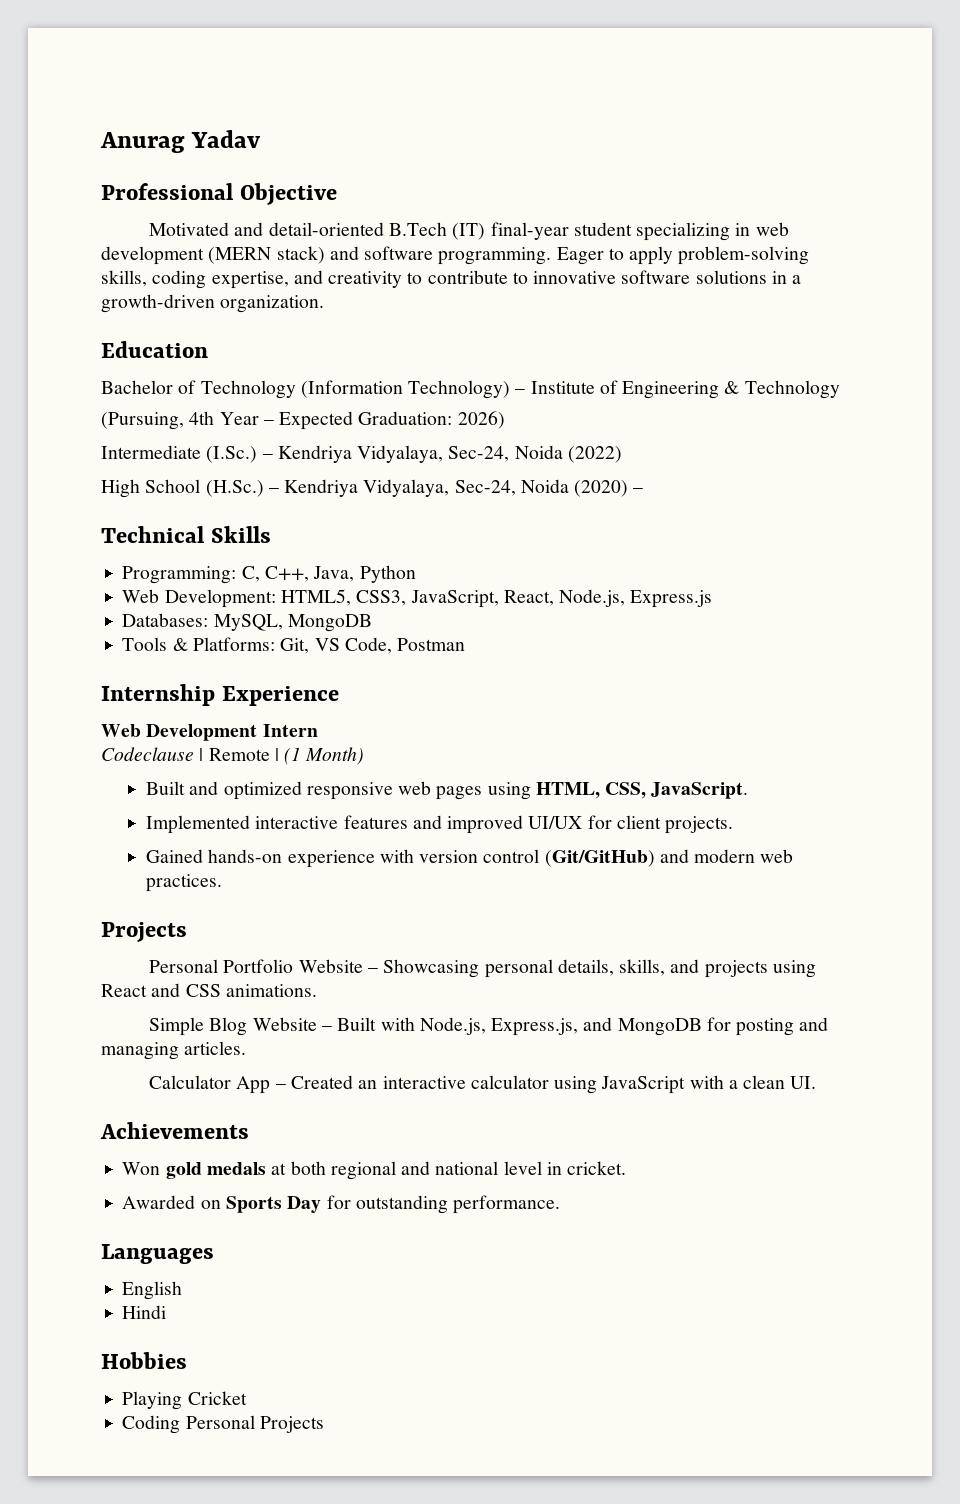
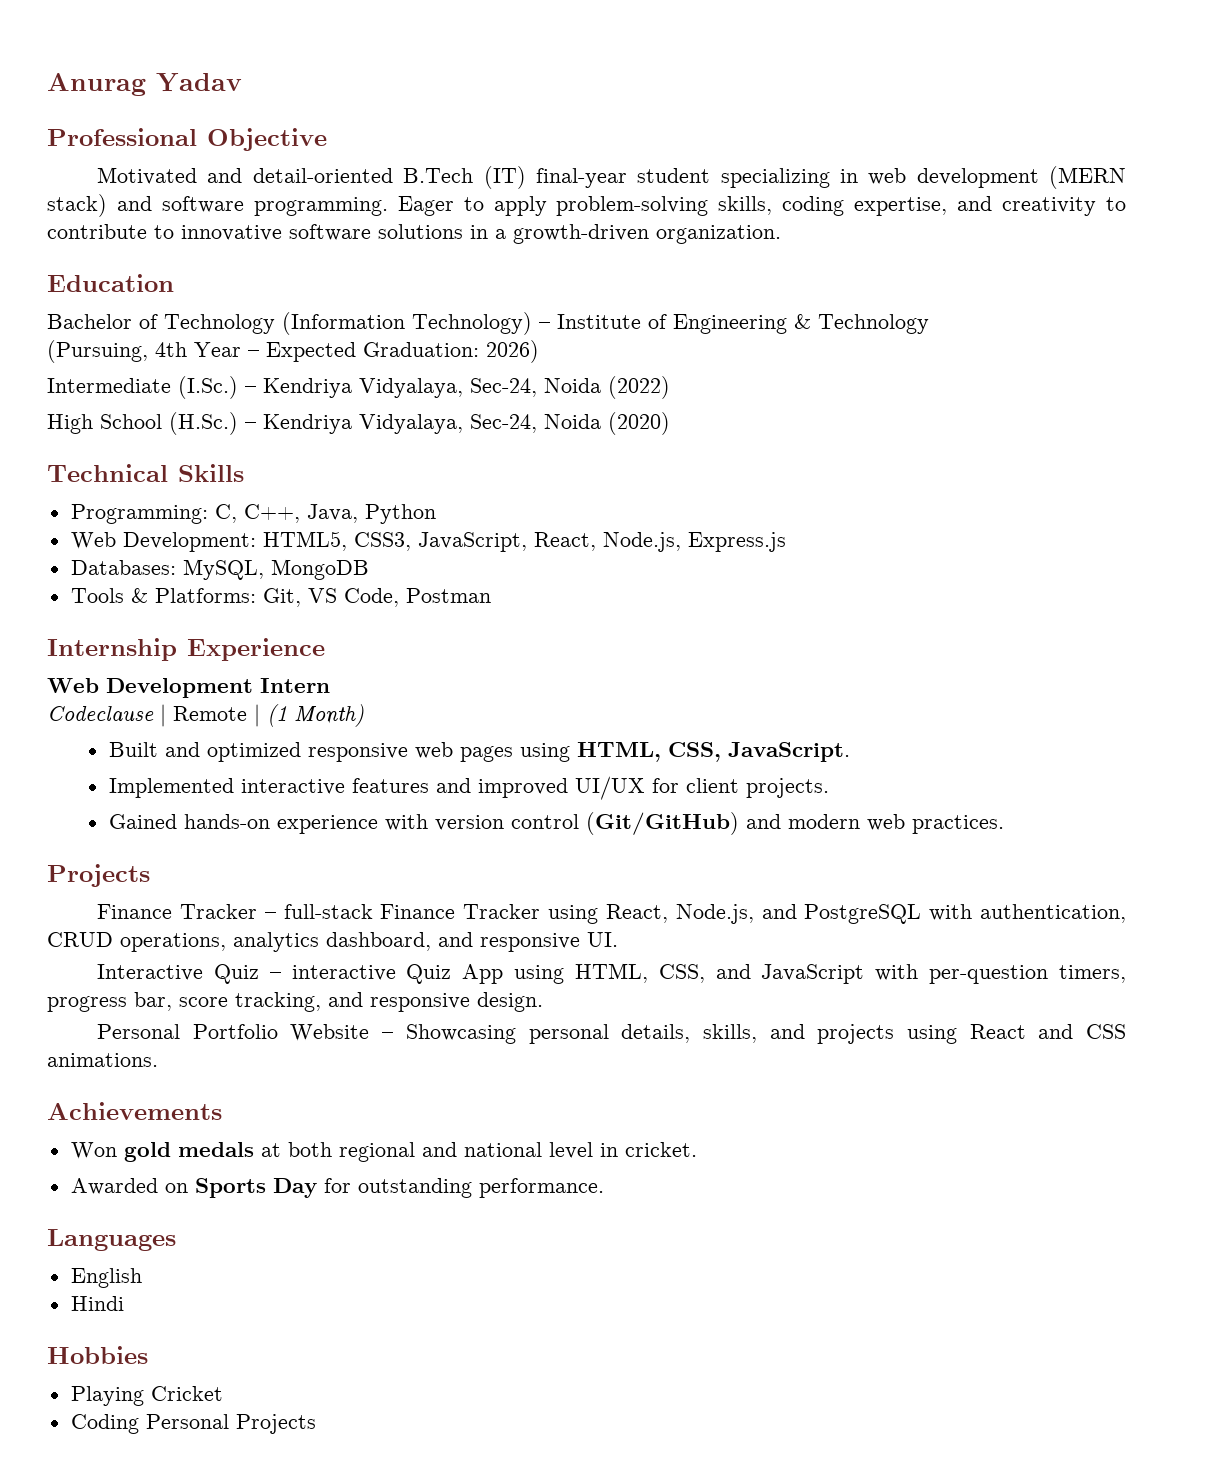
- High School (H.Sc.) – Kendriya Vidyalaya, Sec-24, Noida (2020) –
+ High School (H.Sc.) – Kendriya Vidyalaya, Sec-24, Noida (2020)
+ Finance Tracker – full-stack Finance Tracker using React, Node.js, and PostgreSQL with authentication, CRUD operations, analytics dashboard, and responsive UI.
+ Interactive Quiz – interactive Quiz App using HTML, CSS, and JavaScript with per-question timers, progress bar, score tracking, and responsive design.
- Simple Blog Website – Built with Node.js, Express.js, and MongoDB for posting and managing articles.
- Calculator App – Created an interactive calculator using JavaScript with a clean UI.

